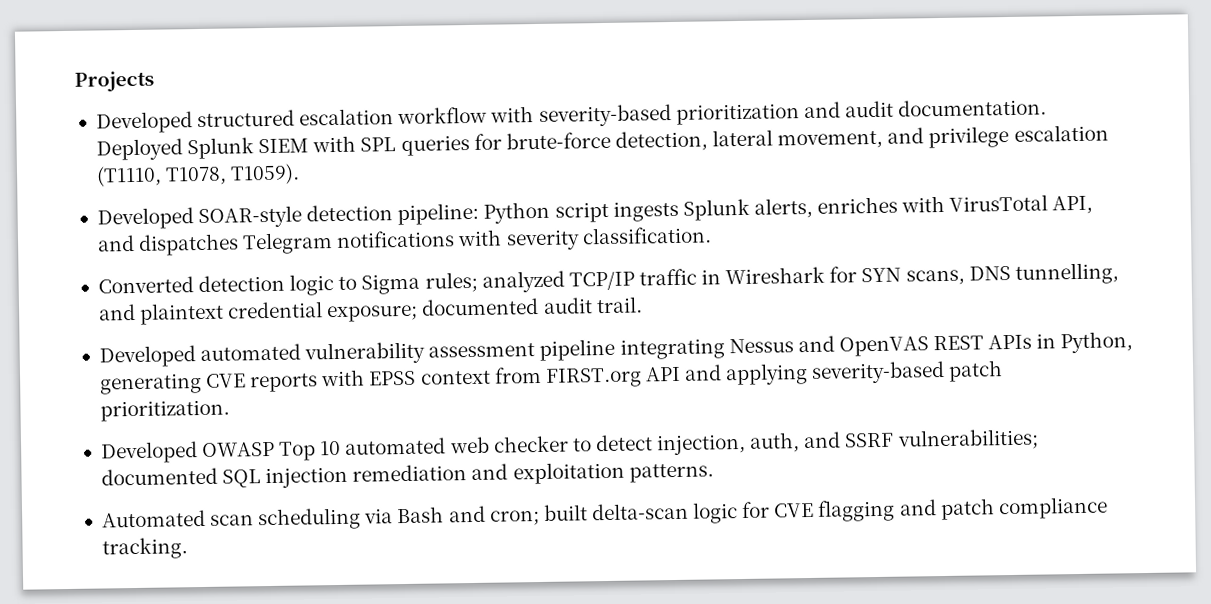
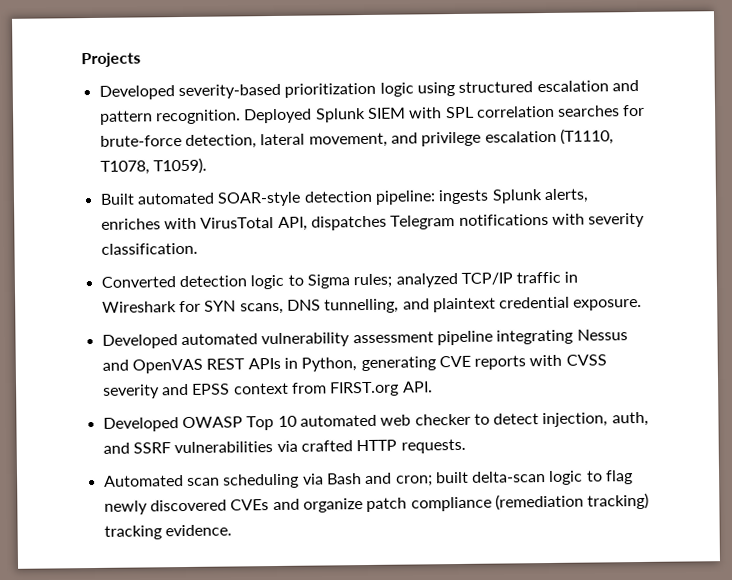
- Developed structured escalation workflow with severity-based prioritization and audit documentation.
+ Developed severity-based prioritization logic using structured escalation and pattern recognition.
- Deployed Splunk SIEM with SPL queries for brute-force detection, lateral movement, and privilege escalation (T1110, T1078, T1059).
+ Deployed Splunk SIEM with SPL correlation searches for brute-force detection, lateral movement, and privilege escalation (T1110, T1078, T1059).
- Developed SOAR-style detection pipeline: Python script ingests Splunk alerts, enriches with VirusTotal API, and dispatches Telegram notifications with severity classification.
+ Built automated SOAR-style detection pipeline: ingests Splunk alerts, enriches with VirusTotal API, dispatches Telegram notifications with severity classification.
- Converted detection logic to Sigma rules; analyzed TCP/IP traffic in Wireshark for SYN scans, DNS tunnelling, and plaintext credential exposure; documented audit trail.
+ Converted detection logic to Sigma rules; analyzed TCP/IP traffic in Wireshark for SYN scans, DNS tunnelling, and plaintext credential exposure.
- Developed automated vulnerability assessment pipeline integrating Nessus and OpenVAS REST APIs in Python, generating CVE reports with EPSS context from FIRST.org API and applying severity-based patch prioritization.
+ Developed automated vulnerability assessment pipeline integrating Nessus and OpenVAS REST APIs in Python, generating CVE reports with CVSS severity and EPSS context from FIRST.org API.
- Developed OWASP Top 10 automated web checker to detect injection, auth, and SSRF vulnerabilities; documented SQL injection remediation and exploitation patterns.
+ Developed OWASP Top 10 automated web checker to detect injection, auth, and SSRF vulnerabilities via crafted HTTP requests.
- Automated scan scheduling via Bash and cron; built delta-scan logic for CVE flagging and patch compliance tracking.
+ Automated scan scheduling via Bash and cron; built delta-scan logic to flag newly discovered CVEs and organize patch compliance (remediation tracking) tracking evidence.

